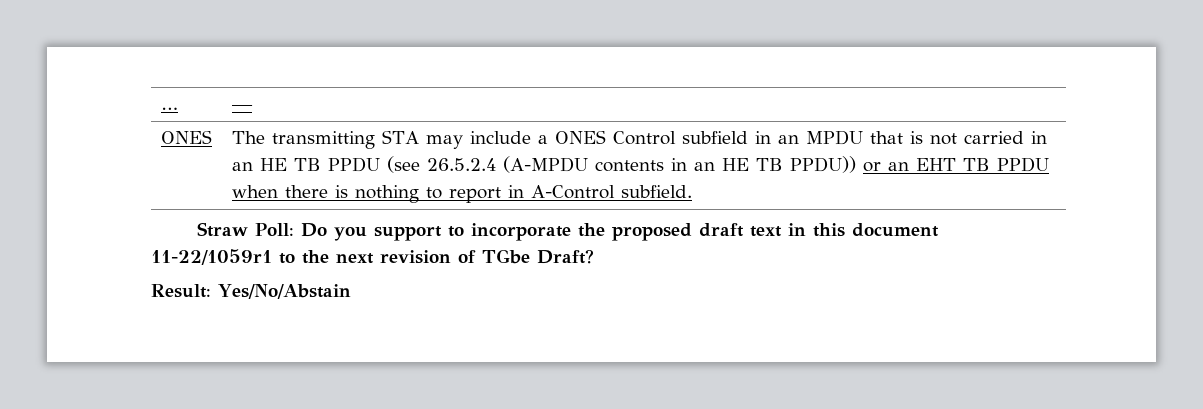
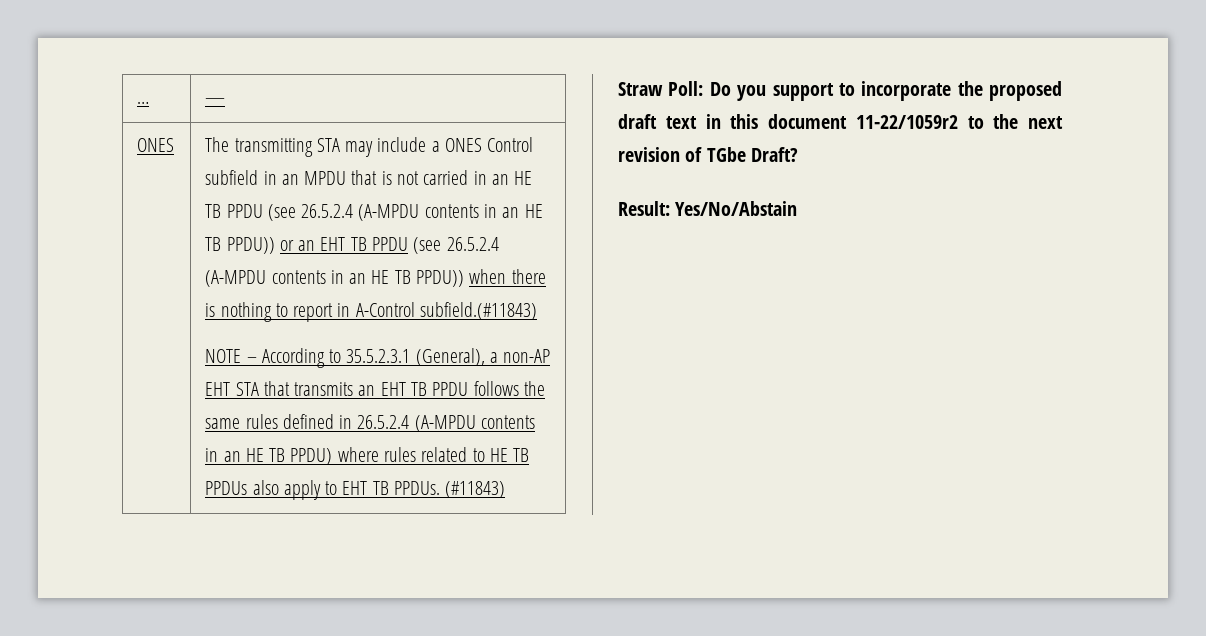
- The transmitting STA may include a ONES Control subfield in an MPDU that is not carried in an HE TB PPDU (see 26.5.2.4 (A-MPDU contents in an HE TB PPDU)) or an EHT TB PPDU when there is nothing to report in A-Control subfield.
+ The transmitting STA may include a ONES Control subfield in an MPDU that is not carried in an HE TB PPDU (see 26.5.2.4 (A-MPDU contents in an HE TB PPDU)) or an EHT TB PPDU (see 26.5.2.4 (A-MPDU contents in an HE TB PPDU)) when there is nothing to report in A-Control subfield.(#11843)
+ NOTE – According to 35.5.2.3.1 (General), a non-AP EHT STA that transmits an EHT TB PPDU follows the same rules defined in 26.5.2.4 (A-MPDU contents in an HE TB PPDU) where rules related to HE TB PPDUs also apply to EHT TB PPDUs. (#11843)
- Straw Poll: Do you support to incorporate the proposed draft text in this document 11-22/1059r1 to the next revision of TGbe Draft?
+ Straw Poll: Do you support to incorporate the proposed draft text in this document 11-22/1059r2 to the next revision of TGbe Draft?

